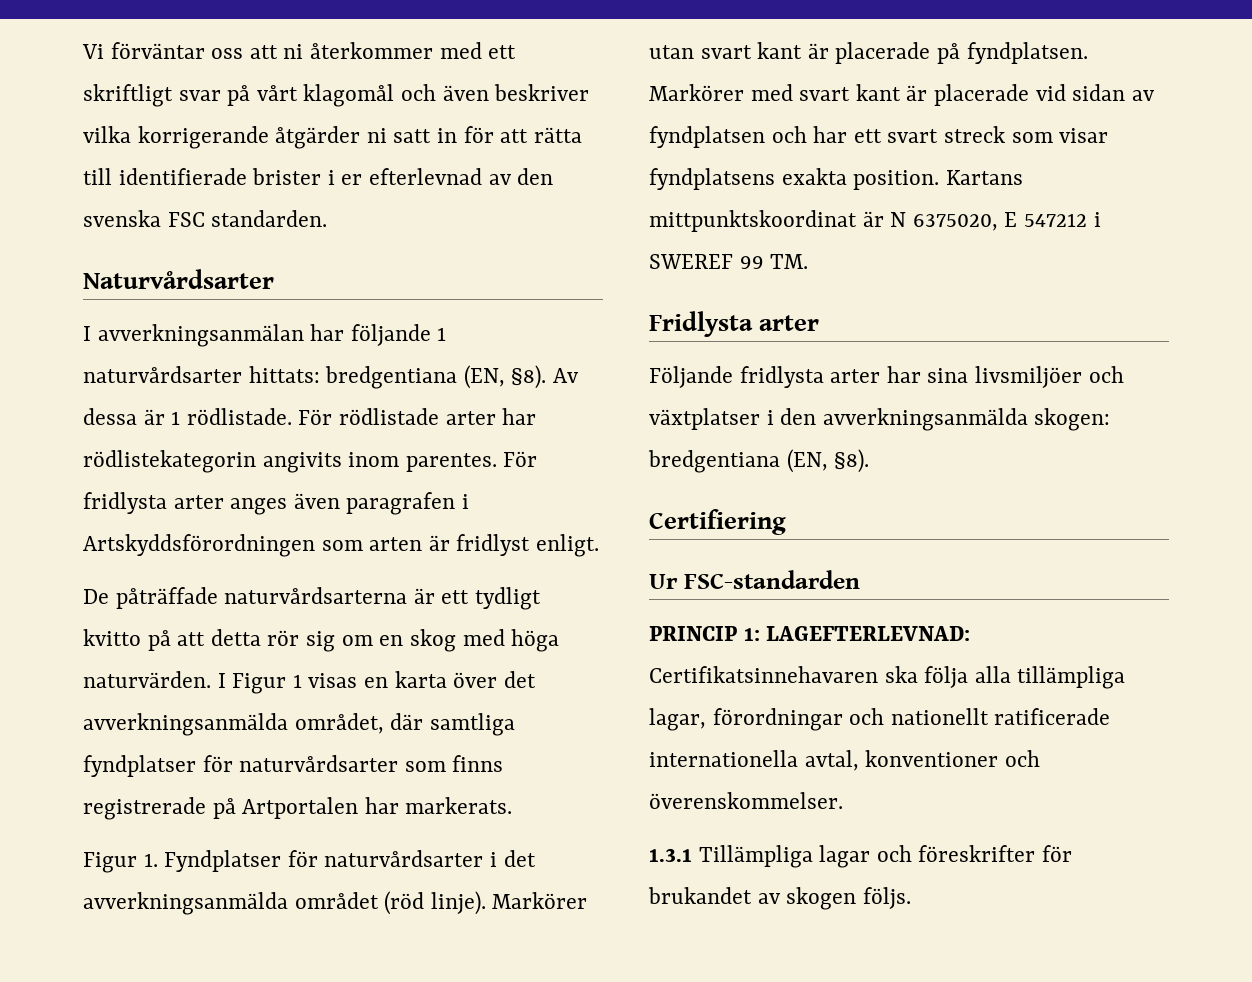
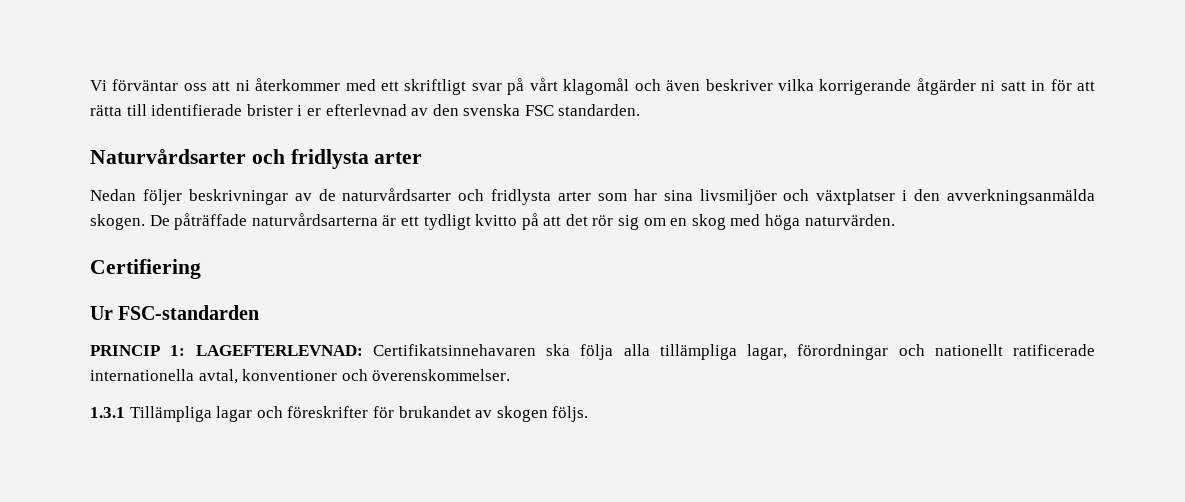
- Naturvårdsarter
- I avverkningsanmälan har följande 1 naturvårdsarter hittats: bredgentiana (EN, §8). Av dessa är 1 rödlistade. För rödlistade arter har rödlistekategorin angivits inom parentes. För fridlysta arter anges även paragrafen i Artskyddsförordningen som arten är fridlyst enligt.
- De påträffade naturvårdsarterna är ett tydligt kvitto på att detta rör sig om en skog med höga naturvärden. I Figur 1 visas en karta över det avverkningsanmälda området, där samtliga fyndplatser för naturvårdsarter som finns registrerade på Artportalen har markerats.
- Figur 1. Fyndplatser för naturvårdsarter i det avverkningsanmälda området (röd linje). Markörer utan svart kant är placerade på fyndplatsen. Markörer med svart kant är placerade vid sidan av fyndplatsen och har ett svart streck som visar fyndplatsens exakta position. Kartans mittpunktskoordinat är N 6375020, E 547212 i SWEREF 99 TM.
- Fridlysta arter
- Följande fridlysta arter har sina livsmiljöer och växtplatser i den avverkningsanmälda skogen: bredgentiana (EN, §8).
+ Naturvårdsarter och fridlysta arter
+ Nedan följer beskrivningar av de naturvårdsarter och fridlysta arter som har sina livsmiljöer och växtplatser i den avverkningsanmälda skogen. De påträffade naturvårdsarterna är ett tydligt kvitto på att det rör sig om en skog med höga naturvärden.

